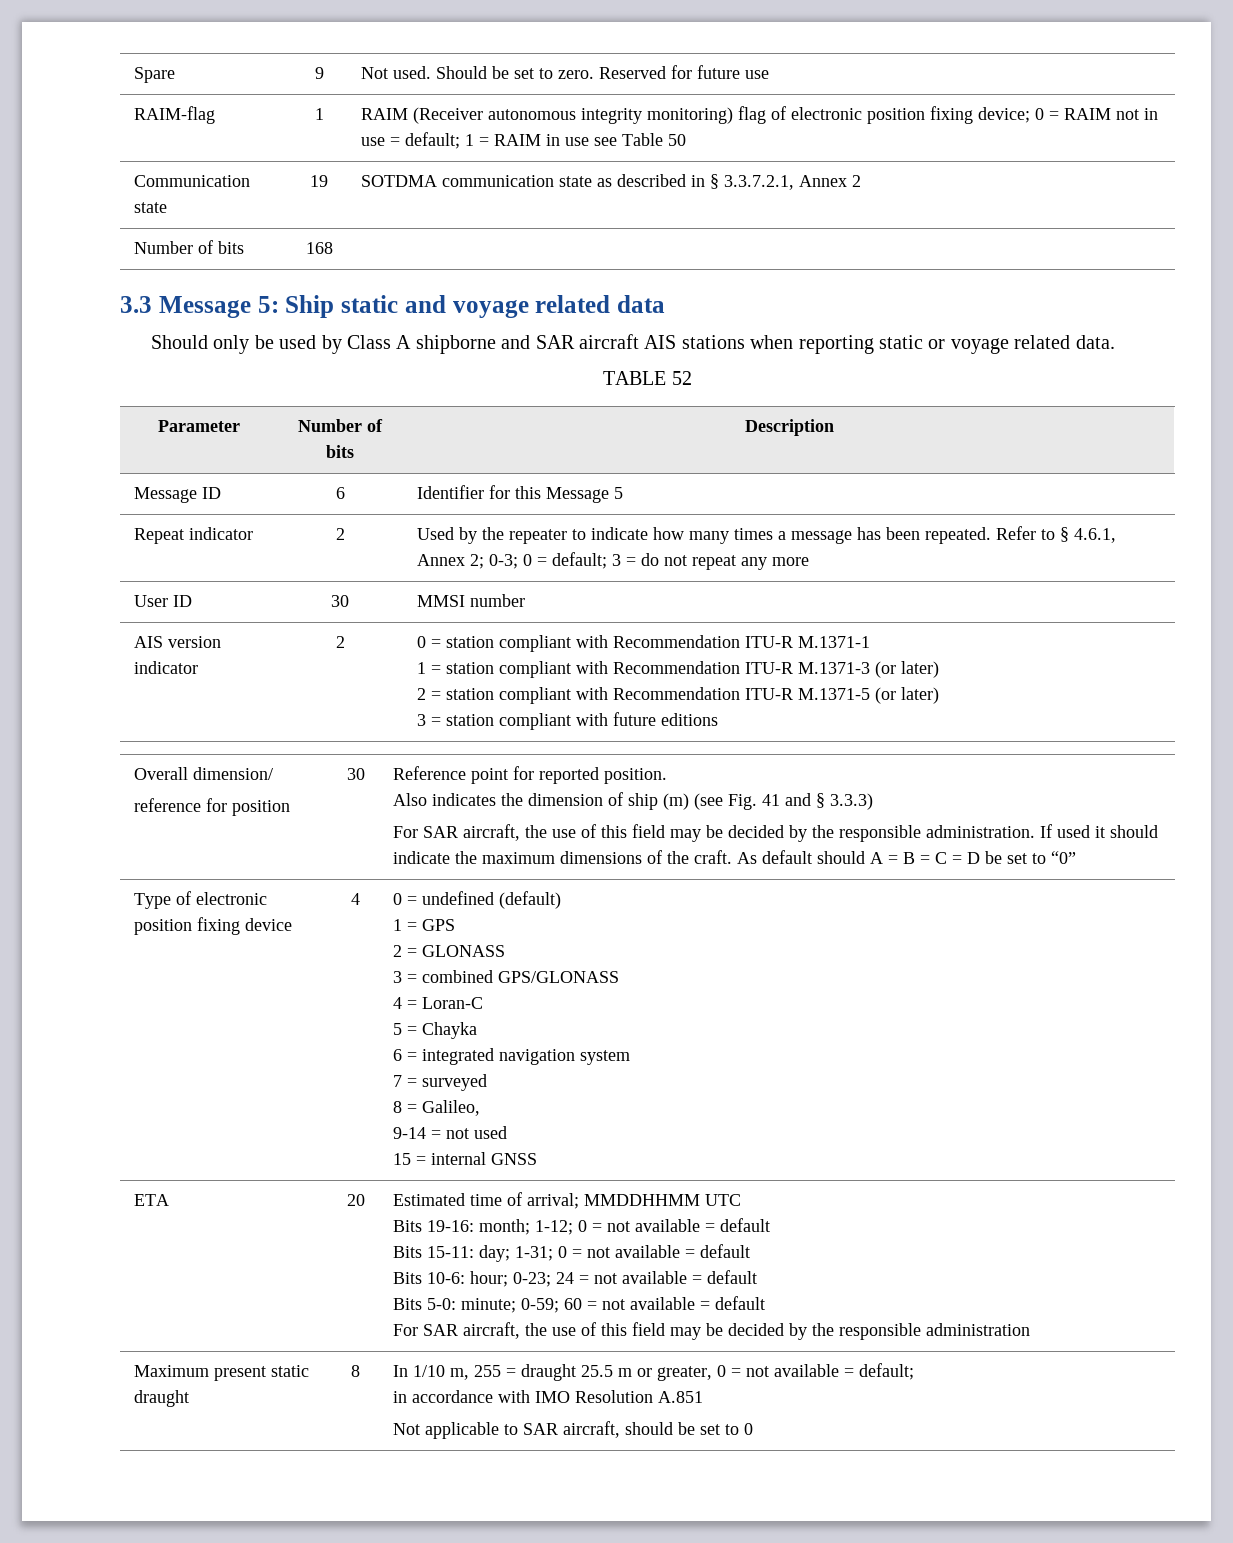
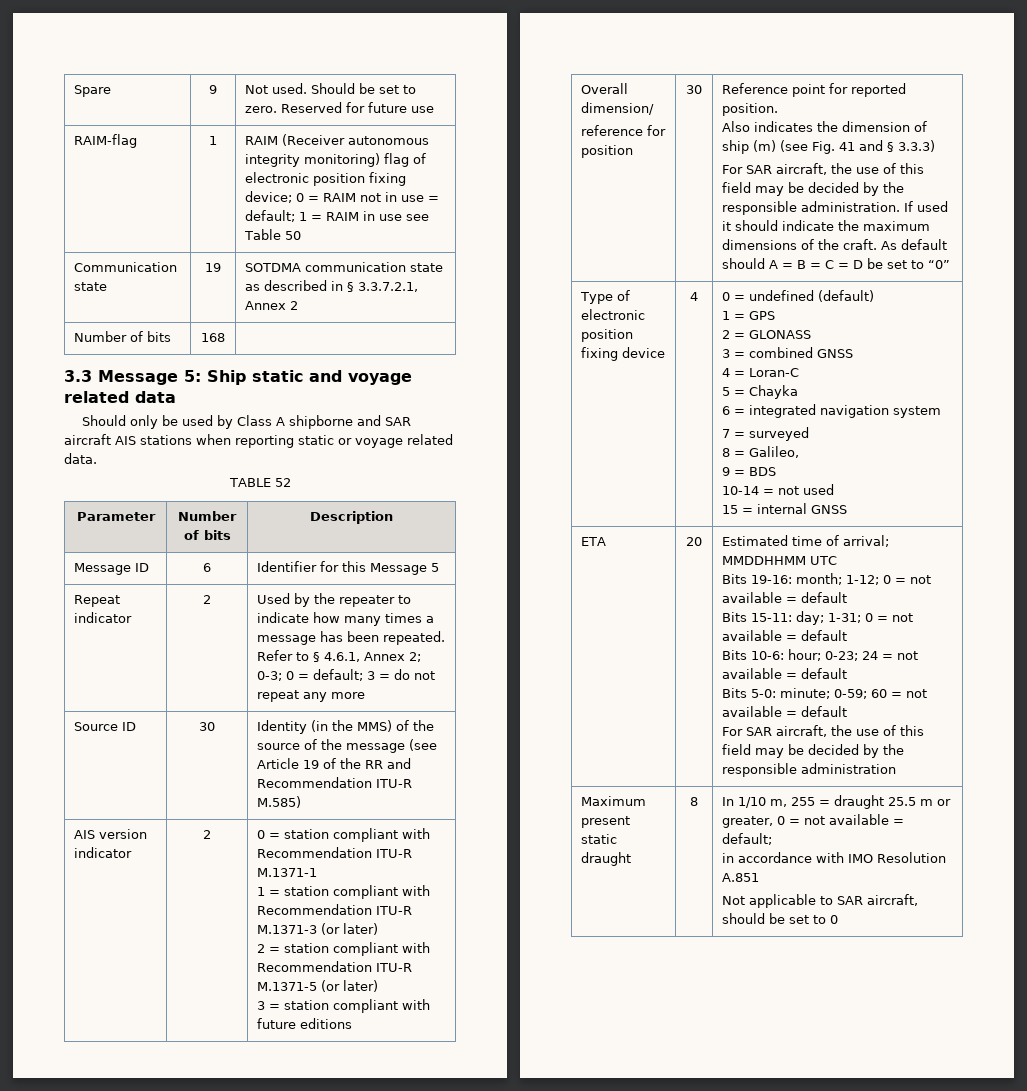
- User ID | 30 | MMSI number
+ Source ID | 30 | Identity (in the MMS) of the source of the message (see Article 19 of the RR and Recommendation ITU-R M.585)
- 3 = combined GPS/GLONASS
+ 3 = combined GNSS
- 9-14 = not used
+ 9 = BDS
+ 10-14 = not used

